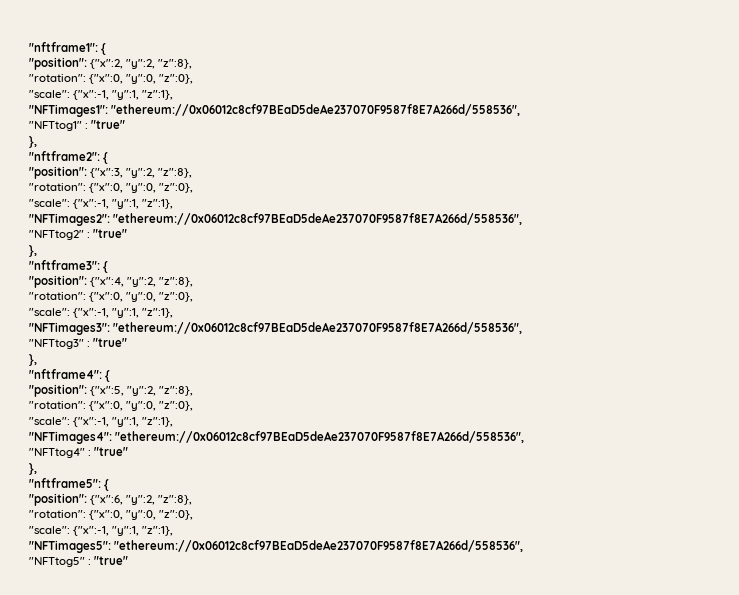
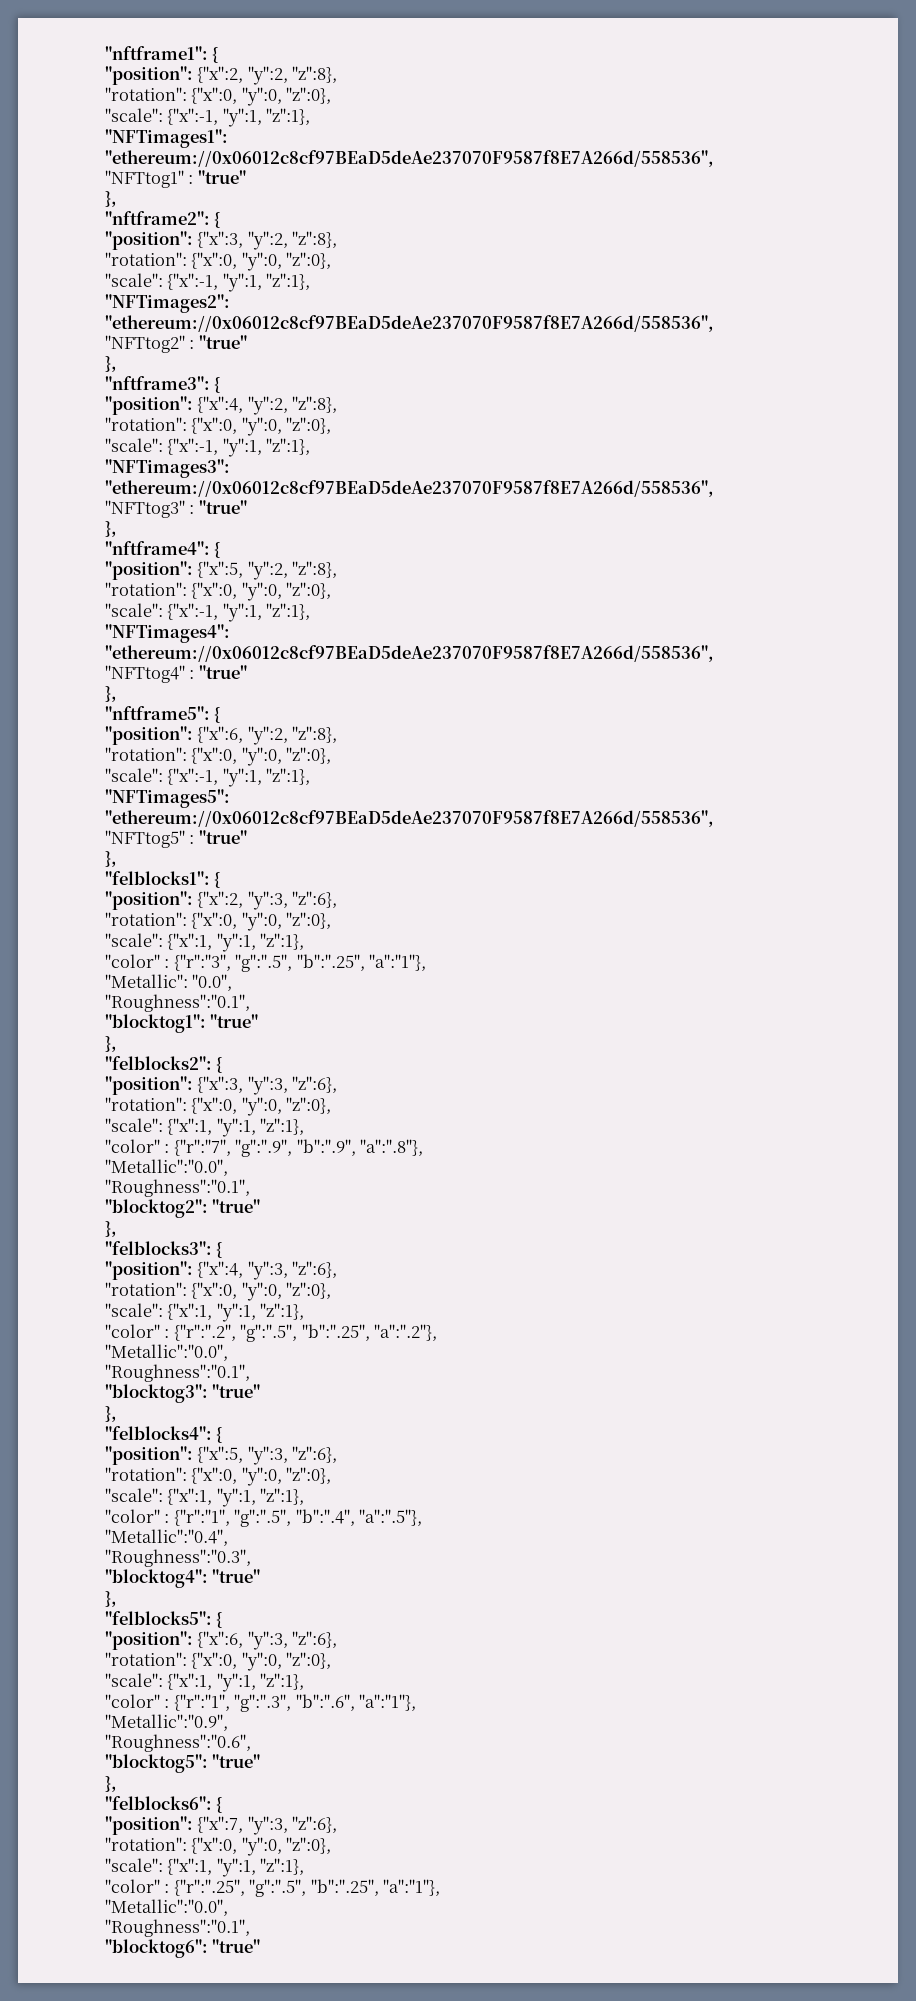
  "NFTtog5" : "true"
+ },
+ "felblocks1": {
+ "position": {"x":2, "y":3, "z":6},
+ "rotation": {"x":0, "y":0, "z":0},
+ "scale": {"x":1, "y":1, "z":1},
+ "color" : {"r":"3", "g":".5", "b":".25", "a":"1"},
+ "Metallic": "0.0",
+ "Roughness":"0.1",
+ "blocktog1": "true"
+ },
+ "felblocks2": {
+ "position": {"x":3, "y":3, "z":6},
+ "rotation": {"x":0, "y":0, "z":0},
+ "scale": {"x":1, "y":1, "z":1},
+ "color" : {"r":"7", "g":".9", "b":".9", "a":".8"},
+ "Metallic":"0.0",
+ "Roughness":"0.1",
+ "blocktog2": "true"
+ },
+ "felblocks3": {
+ "position": {"x":4, "y":3, "z":6},
+ "rotation": {"x":0, "y":0, "z":0},
+ "scale": {"x":1, "y":1, "z":1},
+ "color" : {"r":".2", "g":".5", "b":".25", "a":".2"},
+ "Metallic":"0.0",
+ "Roughness":"0.1",
+ "blocktog3": "true"
+ },
+ "felblocks4": {
+ "position": {"x":5, "y":3, "z":6},
+ "rotation": {"x":0, "y":0, "z":0},
+ "scale": {"x":1, "y":1, "z":1},
+ "color" : {"r":"1", "g":".5", "b":".4", "a":".5"},
+ "Metallic":"0.4",
+ "Roughness":"0.3",
+ "blocktog4": "true"
+ },
+ "felblocks5": {
+ "position": {"x":6, "y":3, "z":6},
+ "rotation": {"x":0, "y":0, "z":0},
+ "scale": {"x":1, "y":1, "z":1},
+ "color" : {"r":"1", "g":".3", "b":".6", "a":"1"},
+ "Metallic":"0.9",
+ "Roughness":"0.6",
+ "blocktog5": "true"
+ },
+ "felblocks6": {
+ "position": {"x":7, "y":3, "z":6},
+ "rotation": {"x":0, "y":0, "z":0},
+ "scale": {"x":1, "y":1, "z":1},
+ "color" : {"r":".25", "g":".5", "b":".25", "a":"1"},
+ "Metallic":"0.0",
+ "Roughness":"0.1",
+ "blocktog6": "true"

